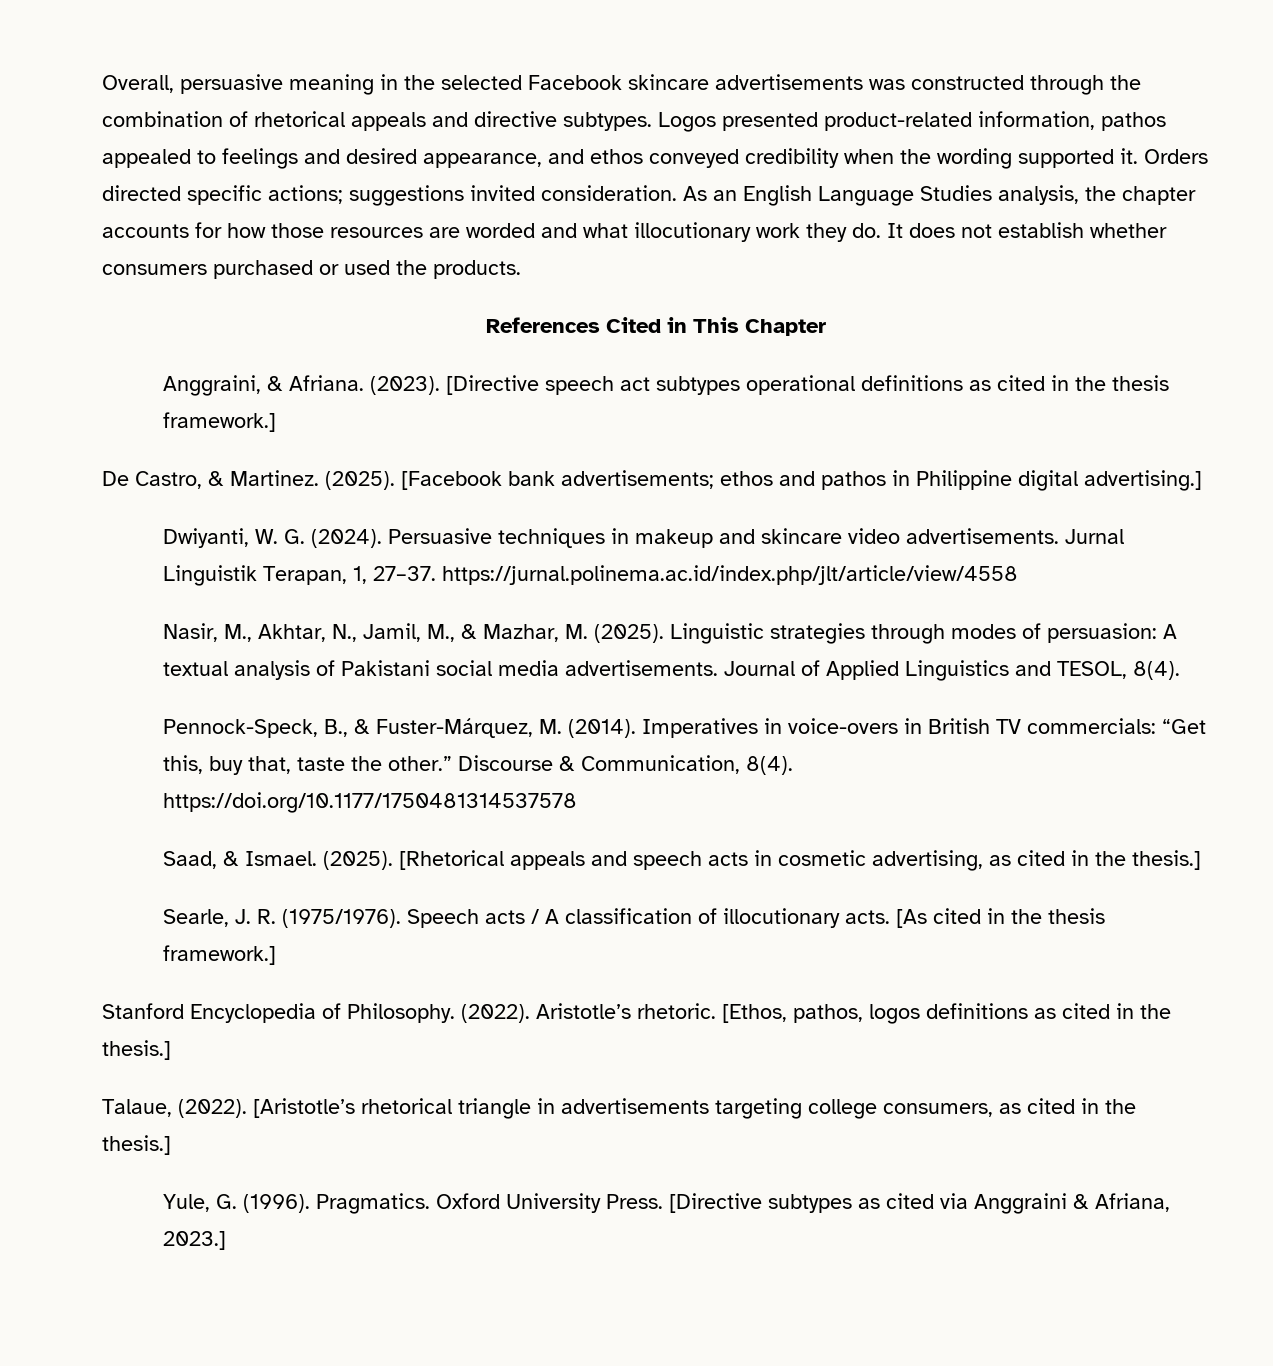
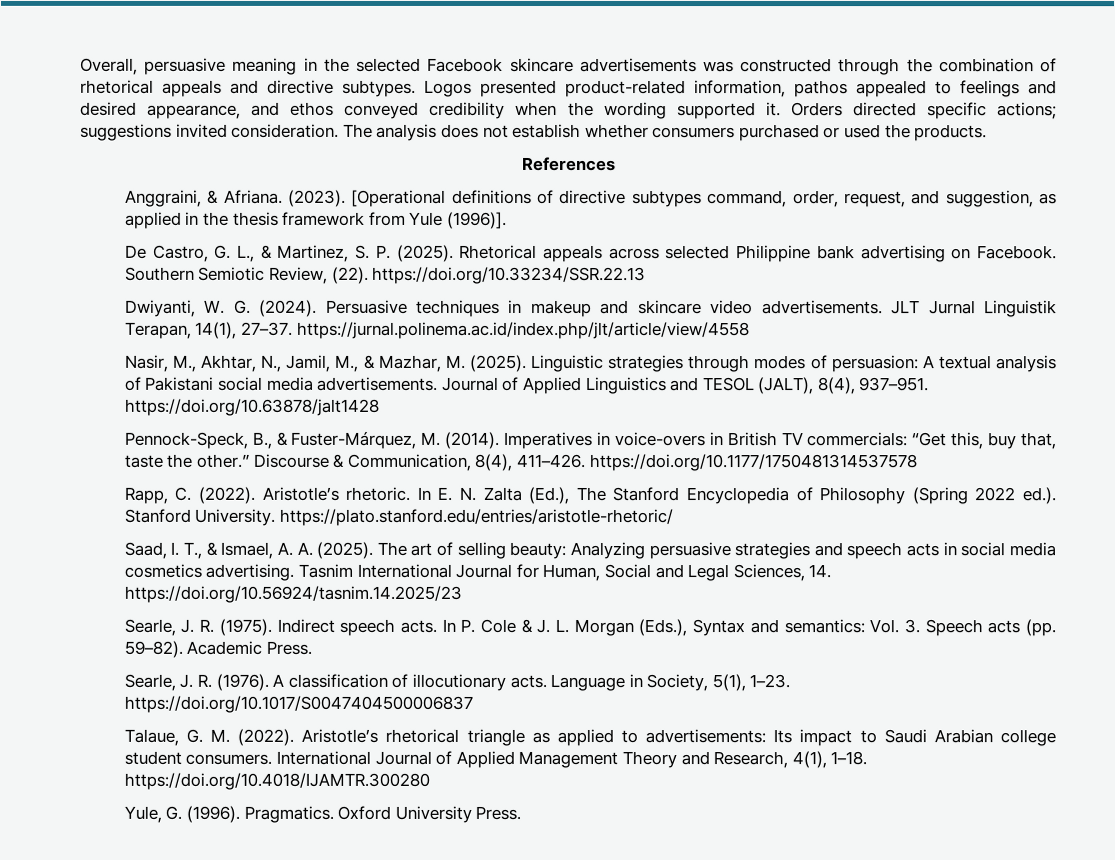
- As an English Language Studies analysis, the chapter accounts for how those resources are worded and what illocutionary work they do. It does not establish whether consumers purchased or used the products.
+ The analysis does not establish whether consumers purchased or used the products.
- References Cited in This Chapter
+ References
- [Directive speech act subtypes operational definitions as cited in the thesis framework.]
- De Castro, & Martinez. (2025). [Facebook bank advertisements; ethos and pathos in Philippine digital advertising.]
+ [Operational definitions of directive subtypes command, order, request, and suggestion, as applied in the thesis framework from Yule (1996)].
+ De Castro, G. L., & Martinez, S. P. (2025). Rhetorical appeals across selected Philippine bank advertising on Facebook. Southern Semiotic Review, (22). https://doi.org/10.33234/SSR.22.13
- Jurnal Linguistik Terapan, 1, 27–37. https://jurnal.polinema.ac.id/index.php/jlt/article/view/4558
+ JLT Jurnal Linguistik Terapan, 14(1), 27–37. https://jurnal.polinema.ac.id/index.php/jlt/article/view/4558
- Journal of Applied Linguistics and TESOL, 8(4).
+ Journal of Applied Linguistics and TESOL (JALT), 8(4), 937–951. https://doi.org/10.63878/jalt1428
- Discourse & Communication, 8(4). https://doi.org/10.1177/1750481314537578
+ Discourse & Communication, 8(4), 411–426. https://doi.org/10.1177/1750481314537578
- Saad, & Ismael. (2025). [Rhetorical appeals and speech acts in cosmetic advertising, as cited in the thesis.]
- Searle, J. R. (1975/1976). Speech acts / A classification of illocutionary acts.
+ Rapp, C. (2022). Aristotle’s rhetoric. In E. N. Zalta (Ed.), The Stanford Encyclopedia of Philosophy (Spring 2022 ed.). Stanford University. https://plato.stanford.edu/entries/aristotle-rhetoric/
+ Saad, I. T., & Ismael, A. A. (2025). The art of selling beauty: Analyzing persuasive strategies and speech acts in social media cosmetics advertising. Tasnim International Journal for Human, Social and Legal Sciences, 14. https://doi.org/10.56924/tasnim.14.2025/23
+ Searle, J. R. (1975). Indirect speech acts. In P. Cole & J. L. Morgan (Eds.), Syntax and semantics: Vol. 3. Speech acts (pp. 59–82). Academic Press.
+ Searle, J. R. (1976). A classification of illocutionary acts.
- [As cited in the thesis framework.]
- Stanford Encyclopedia of Philosophy. (2022). Aristotle’s rhetoric. [Ethos, pathos, logos definitions as cited in the thesis.]
- Talaue, (2022). [Aristotle’s rhetorical triangle in advertisements targeting college consumers, as cited in the thesis.]
+ Language in Society, 5(1), 1–23. https://doi.org/10.1017/S0047404500006837
+ Talaue, G. M. (2022). Aristotle’s rhetorical triangle as applied to advertisements: Its impact to Saudi Arabian college student consumers. International Journal of Applied Management Theory and Research, 4(1), 1–18. https://doi.org/10.4018/IJAMTR.300280
- [Directive subtypes as cited via Anggraini & Afriana, 2023.]

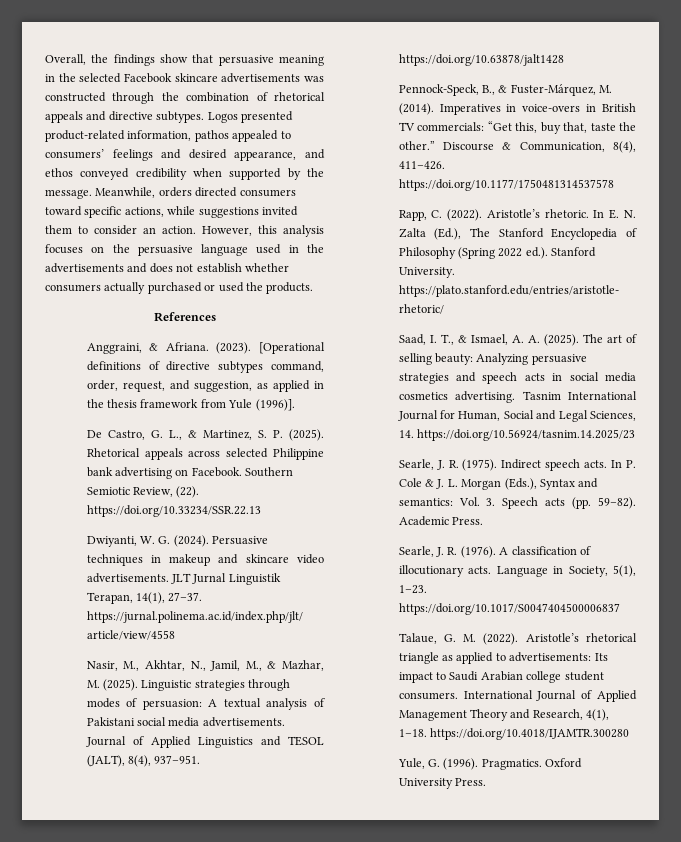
- Overall, persuasive meaning in the selected Facebook skincare advertisements was constructed through the combination of rhetorical appeals and directive subtypes.
+ Overall, the findings show that persuasive meaning in the selected Facebook skincare advertisements was constructed through the combination of rhetorical appeals and directive subtypes.
- Logos presented product-related information, pathos appealed to feelings and desired appearance, and ethos conveyed credibility when the wording supported it. Orders directed specific actions; suggestions invited consideration. The analysis does not establish whether consumers purchased or used the products.
+ Logos presented product-related information, pathos appealed to consumers’ feelings and desired appearance, and ethos conveyed credibility when supported by the message. Meanwhile, orders directed consumers toward specific actions, while suggestions invited them to consider an action. However, this analysis focuses on the persuasive language used in the advertisements and does not establish whether consumers actually purchased or used the products.

